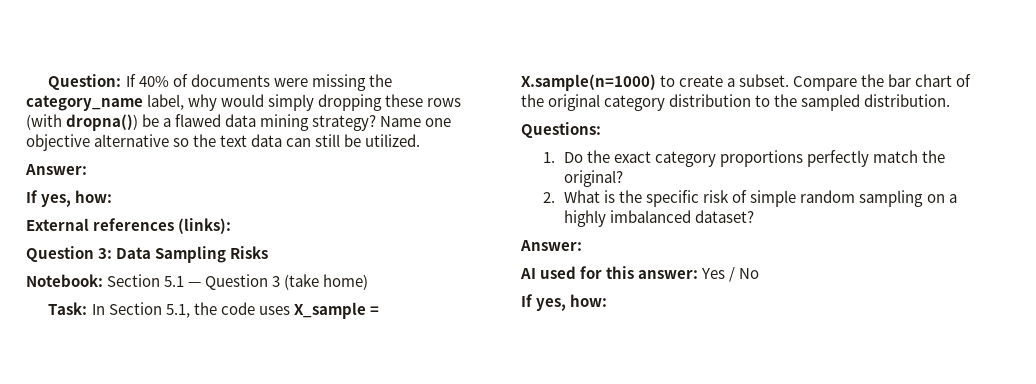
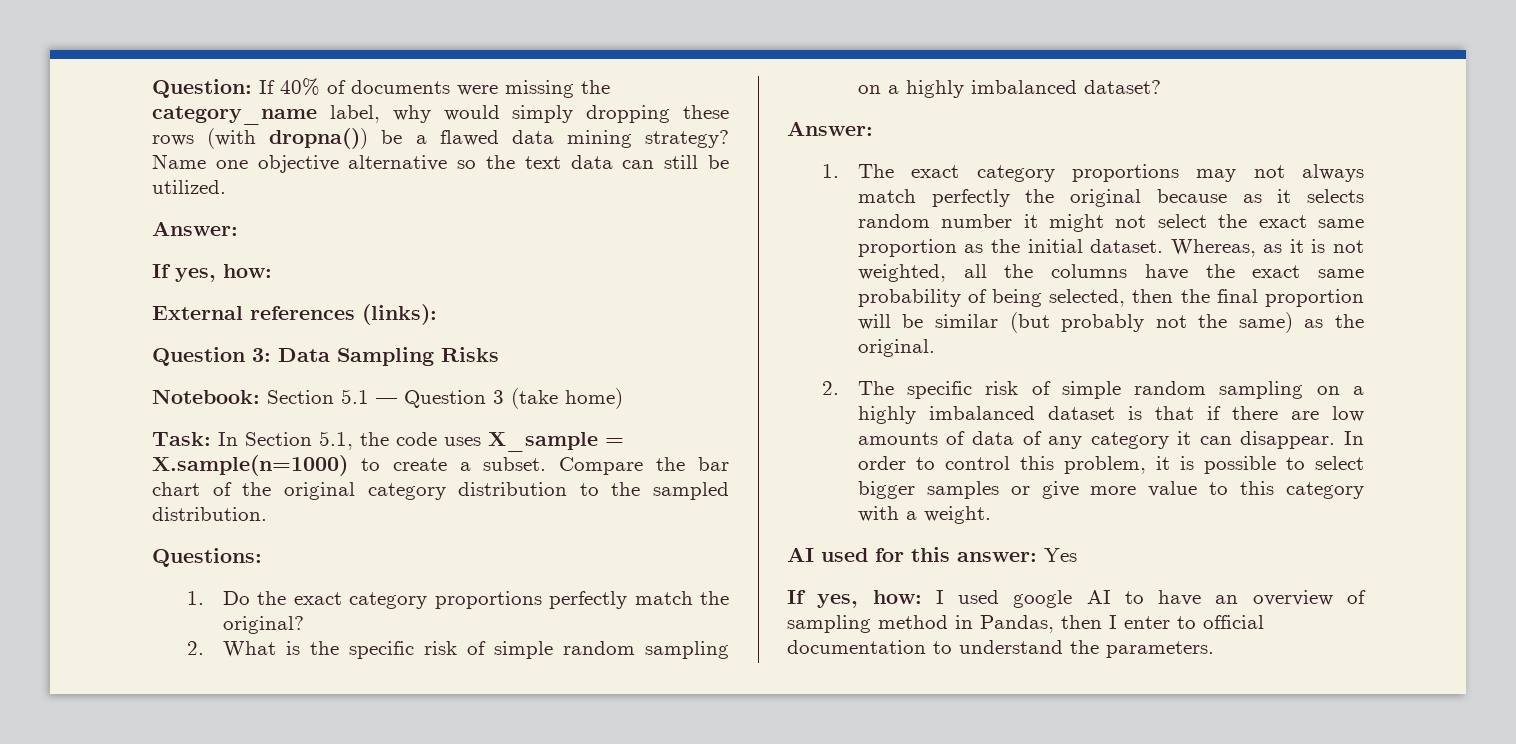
+ 1. The exact category proportions may not always match perfectly the original because as it selects random number it might not select the exact same proportion as the initial dataset. Whereas, as it is not weighted, all the columns have the exact same probability of being selected, then the final proportion will be similar (but probably not the same) as the original.
+ 2. The specific risk of simple random sampling on a highly imbalanced dataset is that if there are low amounts of data of any category it can disappear. In order to control this problem, it is possible to select bigger samples or give more value to this category with a weight.
- AI used for this answer: Yes / No
- If yes, how:
+ AI used for this answer: Yes
+ If yes, how: I used google AI to have an overview of sampling method in Pandas, then I enter to official documentation to understand the parameters.

